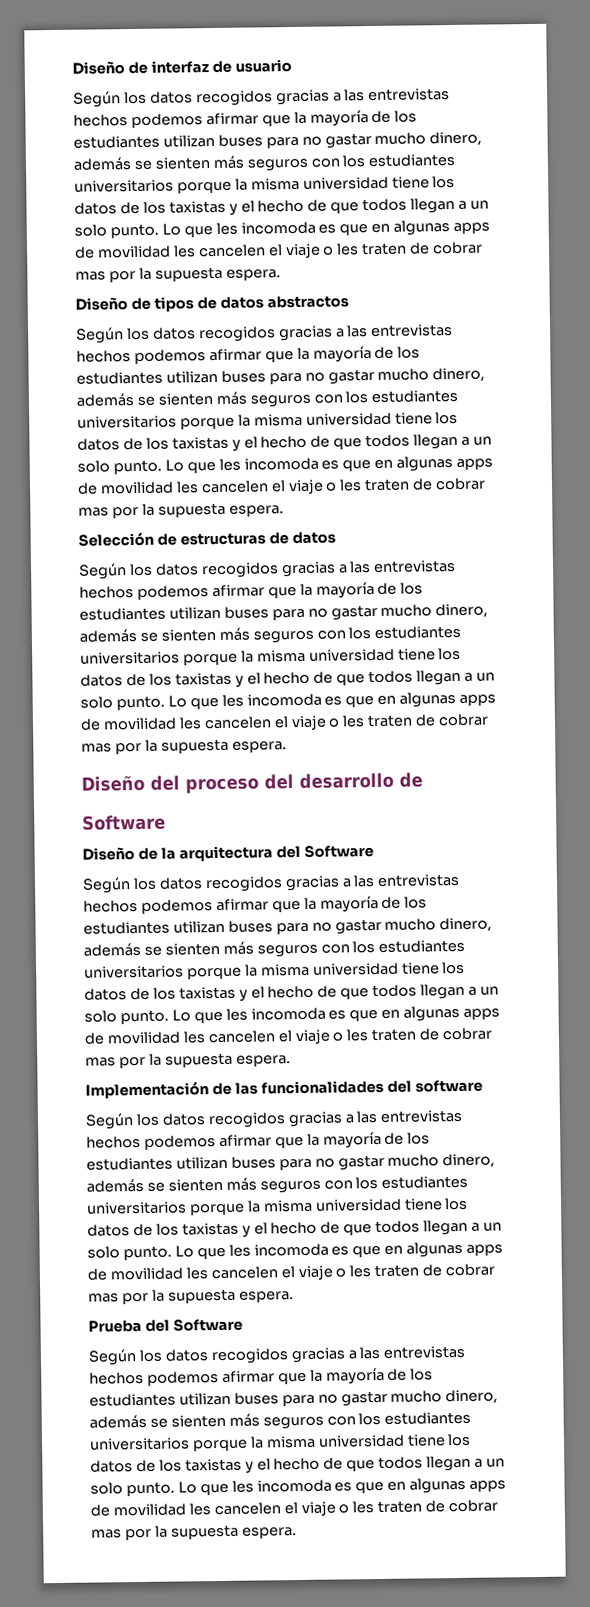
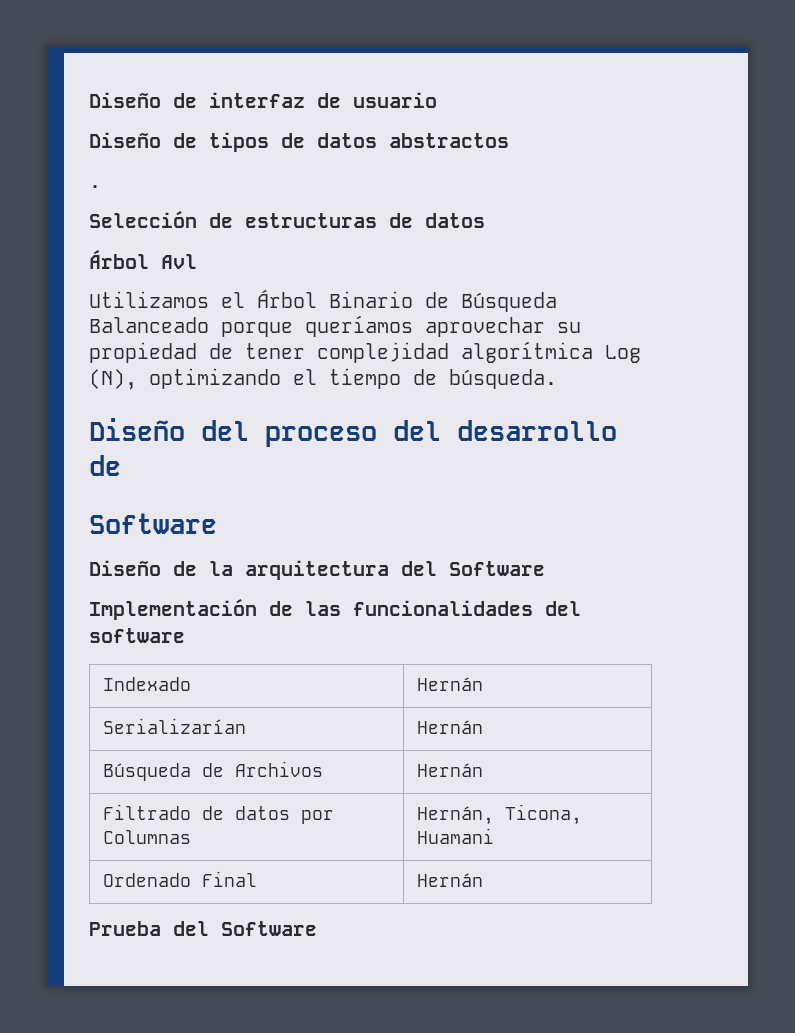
  Diseño de interfaz de usuario
- Según los datos recogidos gracias a las entrevistas hechos podemos afirmar que la mayoría de los estudiantes utilizan buses para no gastar mucho dinero, además se sienten más seguros con los estudiantes universitarios porque la misma universidad tiene los datos de los taxistas y el hecho de que todos llegan a un solo punto. Lo que les incomoda es que en algunas apps de movilidad les cancelen el viaje o les traten de cobrar mas por la supuesta espera.
  Diseño de tipos de datos abstractos
- Según los datos recogidos gracias a las entrevistas hechos podemos afirmar que la mayoría de los estudiantes utilizan buses para no gastar mucho dinero, además se sienten más seguros con los estudiantes universitarios porque la misma universidad tiene los datos de los taxistas y el hecho de que todos llegan a un solo punto. Lo que les incomoda es que en algunas apps de movilidad les cancelen el viaje o les traten de cobrar mas por la supuesta espera.
+ .
  Selección de estructuras de datos
- Según los datos recogidos gracias a las entrevistas hechos podemos afirmar que la mayoría de los estudiantes utilizan buses para no gastar mucho dinero, además se sienten más seguros con los estudiantes universitarios porque la misma universidad tiene los datos de los taxistas y el hecho de que todos llegan a un solo punto. Lo que les incomoda es que en algunas apps de movilidad les cancelen el viaje o les traten de cobrar mas por la supuesta espera.
+ Árbol Avl
+ Utilizamos el Árbol Binario de Búsqueda Balanceado porque queríamos aprovechar su propiedad de tener complejidad algorítmica Log (N), optimizando el tiempo de búsqueda.
  Diseño de la arquitectura del Software
- Según los datos recogidos gracias a las entrevistas hechos podemos afirmar que la mayoría de los estudiantes utilizan buses para no gastar mucho dinero, además se sienten más seguros con los estudiantes universitarios porque la misma universidad tiene los datos de los taxistas y el hecho de que todos llegan a un solo punto. Lo que les incomoda es que en algunas apps de movilidad les cancelen el viaje o les traten de cobrar mas por la supuesta espera.
  Implementación de las funcionalidades del software
- Según los datos recogidos gracias a las entrevistas hechos podemos afirmar que la mayoría de los estudiantes utilizan buses para no gastar mucho dinero, además se sienten más seguros con los estudiantes universitarios porque la misma universidad tiene los datos de los taxistas y el hecho de que todos llegan a un solo punto. Lo que les incomoda es que en algunas apps de movilidad les cancelen el viaje o les traten de cobrar mas por la supuesta espera.
+ Indexado | Hernán
+ Serializarían | Hernán
+ Búsqueda de Archivos | Hernán
+ Filtrado de datos por Columnas | Hernán, Ticona, Huamani
+ Ordenado Final | Hernán
  Prueba del Software
- Según los datos recogidos gracias a las entrevistas hechos podemos afirmar que la mayoría de los estudiantes utilizan buses para no gastar mucho dinero, además se sienten más seguros con los estudiantes universitarios porque la misma universidad tiene los datos de los taxistas y el hecho de que todos llegan a un solo punto. Lo que les incomoda es que en algunas apps de movilidad les cancelen el viaje o les traten de cobrar mas por la supuesta espera.

